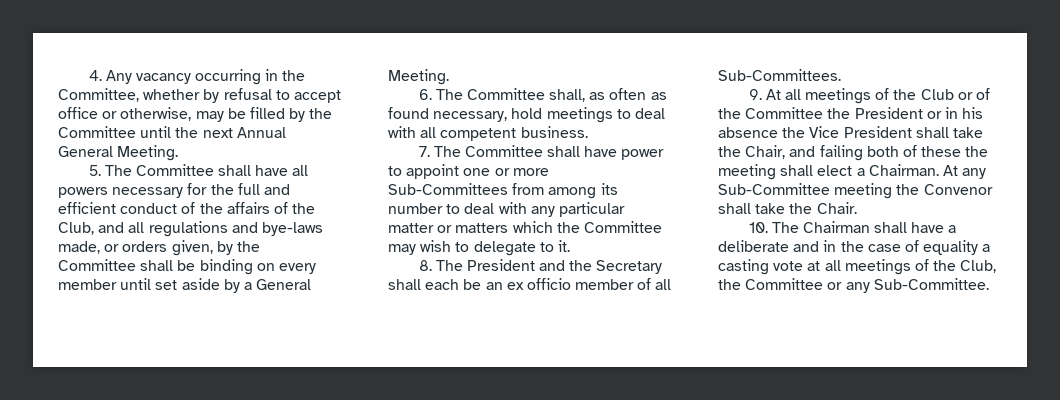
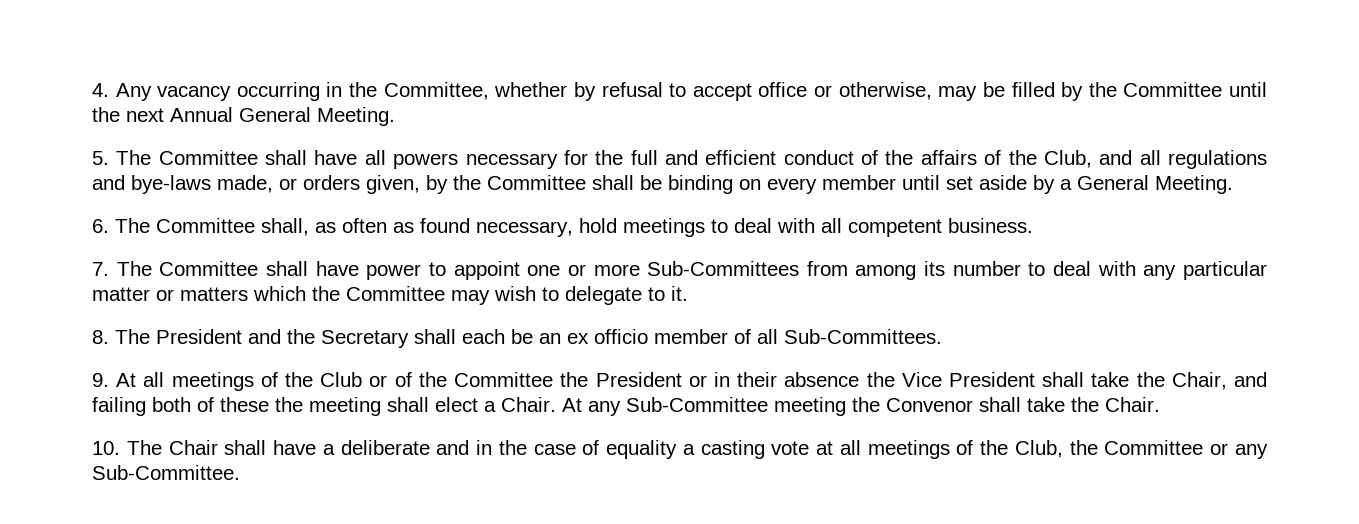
- 9. At all meetings of the Club or of the Committee the President or in his absence the Vice President shall take the Chair, and failing both of these the meeting shall elect a Chairman.
+ 9. At all meetings of the Club or of the Committee the President or in their absence the Vice President shall take the Chair, and failing both of these the meeting shall elect a Chair.
- 10. The Chairman shall have a deliberate and in the case of equality a casting vote at all meetings of the Club, the Committee or any Sub-Committee.
+ 10. The Chair shall have a deliberate and in the case of equality a casting vote at all meetings of the Club, the Committee or any Sub-Committee.

